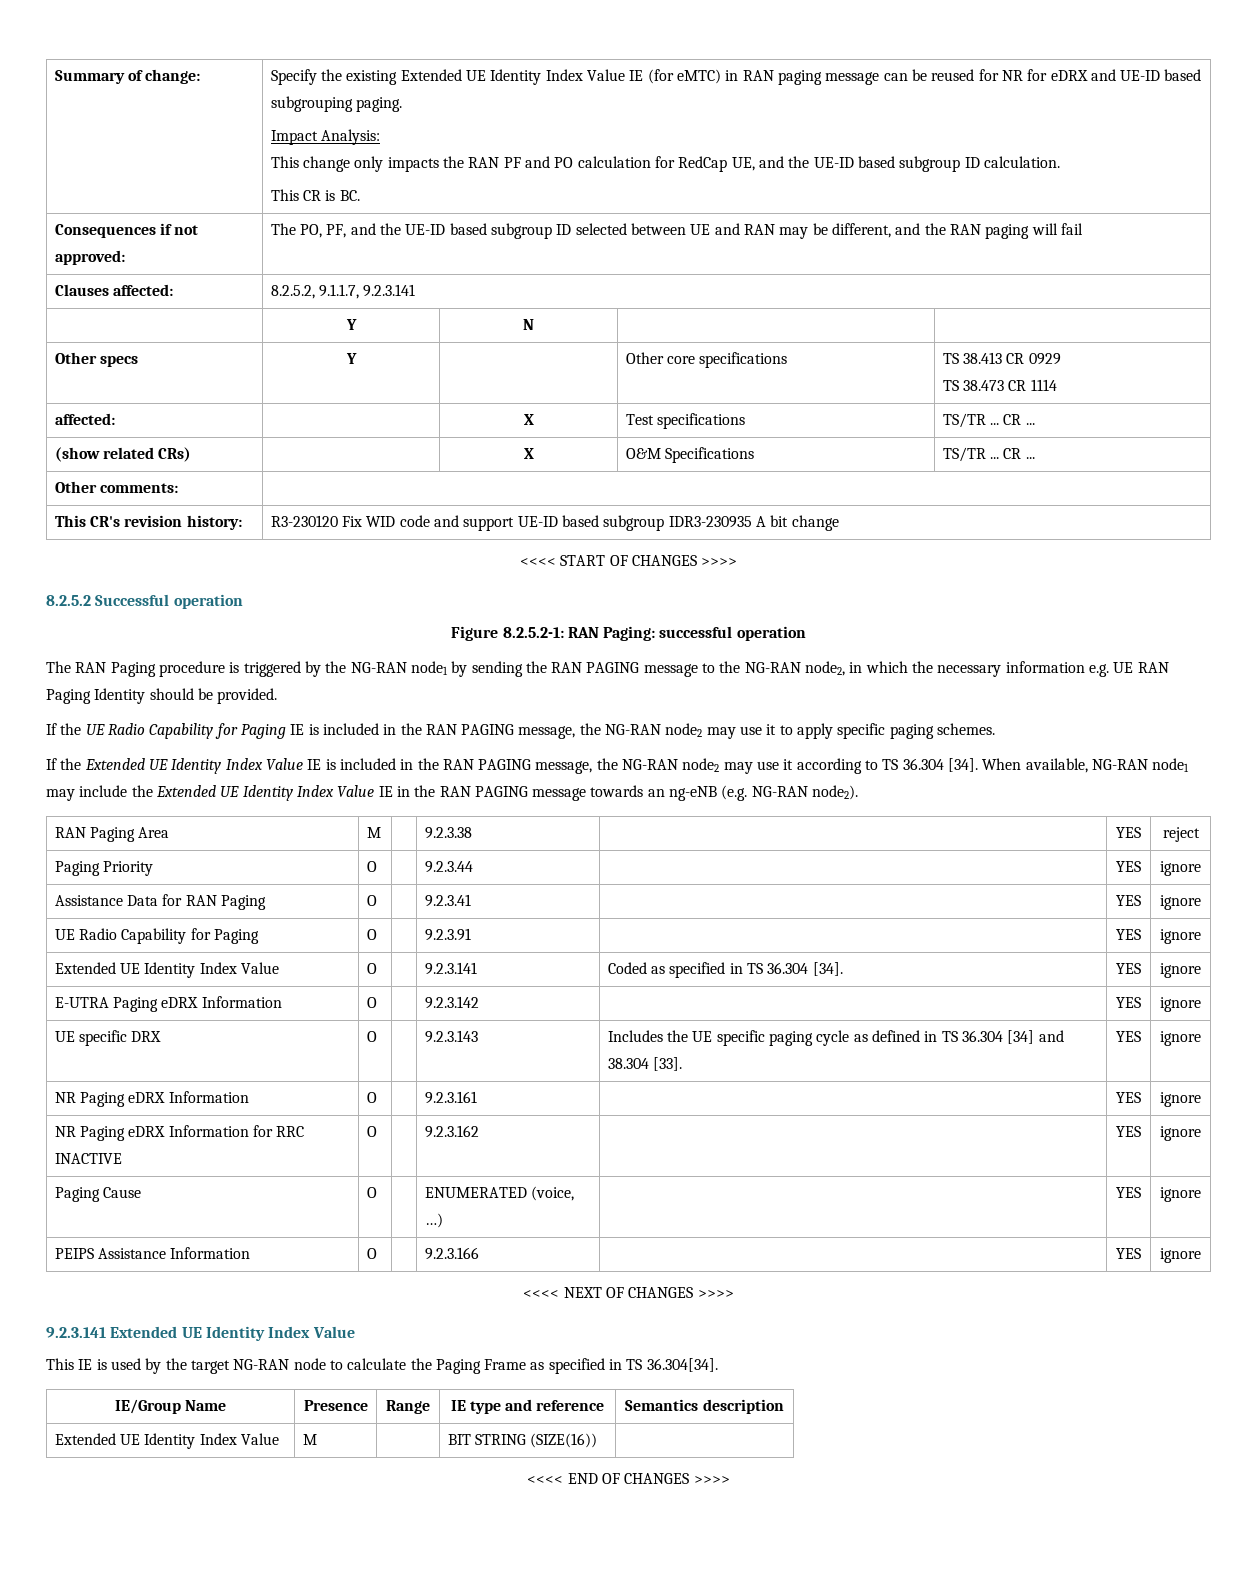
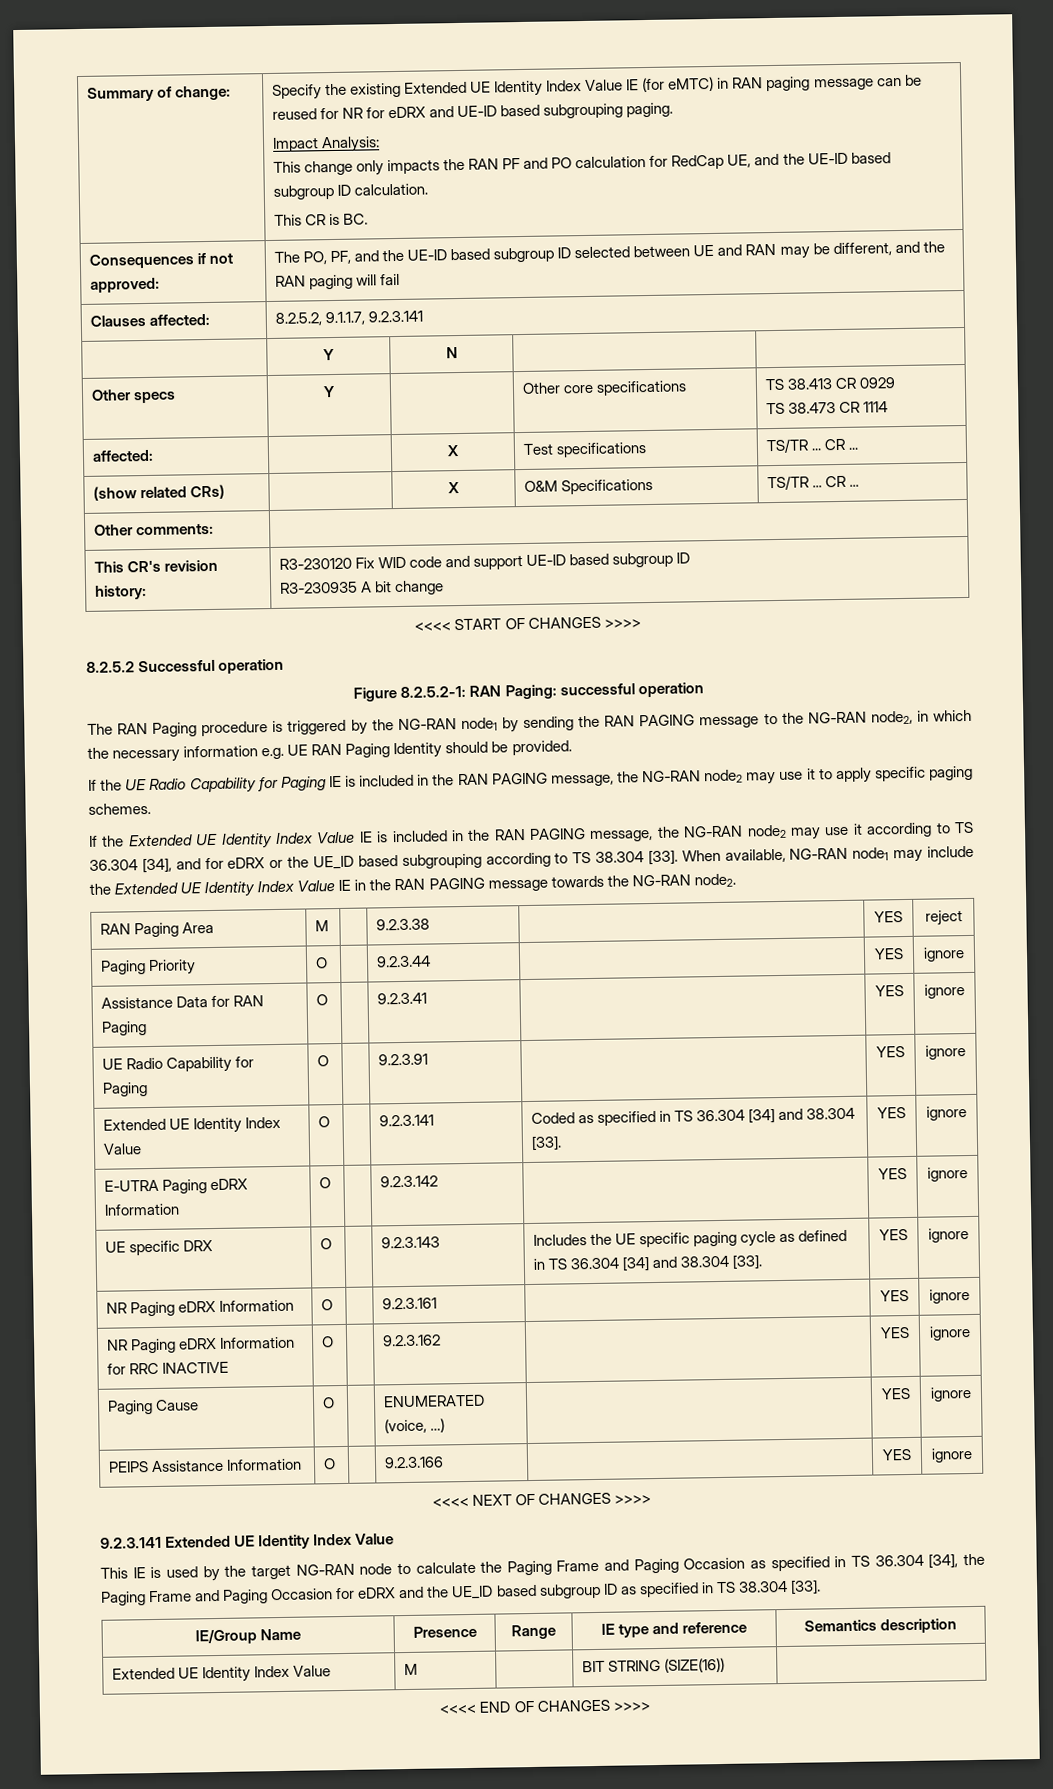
- This CR's revision history: | R3-230120 Fix WID code and support UE-ID based subgroup IDR3-230935 A bit change
+ This CR's revision history: | R3-230120 Fix WID code and support UE-ID based subgroup ID
+ R3-230935 A bit change
- If the Extended UE Identity Index Value IE is included in the RAN PAGING message, the NG-RAN node2 may use it according to TS 36.304 [34].
+ If the Extended UE Identity Index Value IE is included in the RAN PAGING message, the NG-RAN node2 may use it according to TS 36.304 [34], and for eDRX or the UE_ID based subgrouping according to TS 38.304 [33].
- When available, NG-RAN node1 may include the Extended UE Identity Index Value IE in the RAN PAGING message towards an ng-eNB (e.g. NG-RAN node2).
+ When available, NG-RAN node1 may include the Extended UE Identity Index Value IE in the RAN PAGING message towards the NG-RAN node2.
- Extended UE Identity Index Value | O | | 9.2.3.141 | Coded as specified in TS 36.304 [34]. | YES | ignore
+ Extended UE Identity Index Value | O | | 9.2.3.141 | Coded as specified in TS 36.304 [34] and 38.304 [33]. | YES | ignore
- This IE is used by the target NG-RAN node to calculate the Paging Frame as specified in TS 36.304[34].
+ This IE is used by the target NG-RAN node to calculate the Paging Frame and Paging Occasion as specified in TS 36.304 [34], the Paging Frame and Paging Occasion for eDRX and the UE_ID based subgroup ID as specified in TS 38.304 [33].

